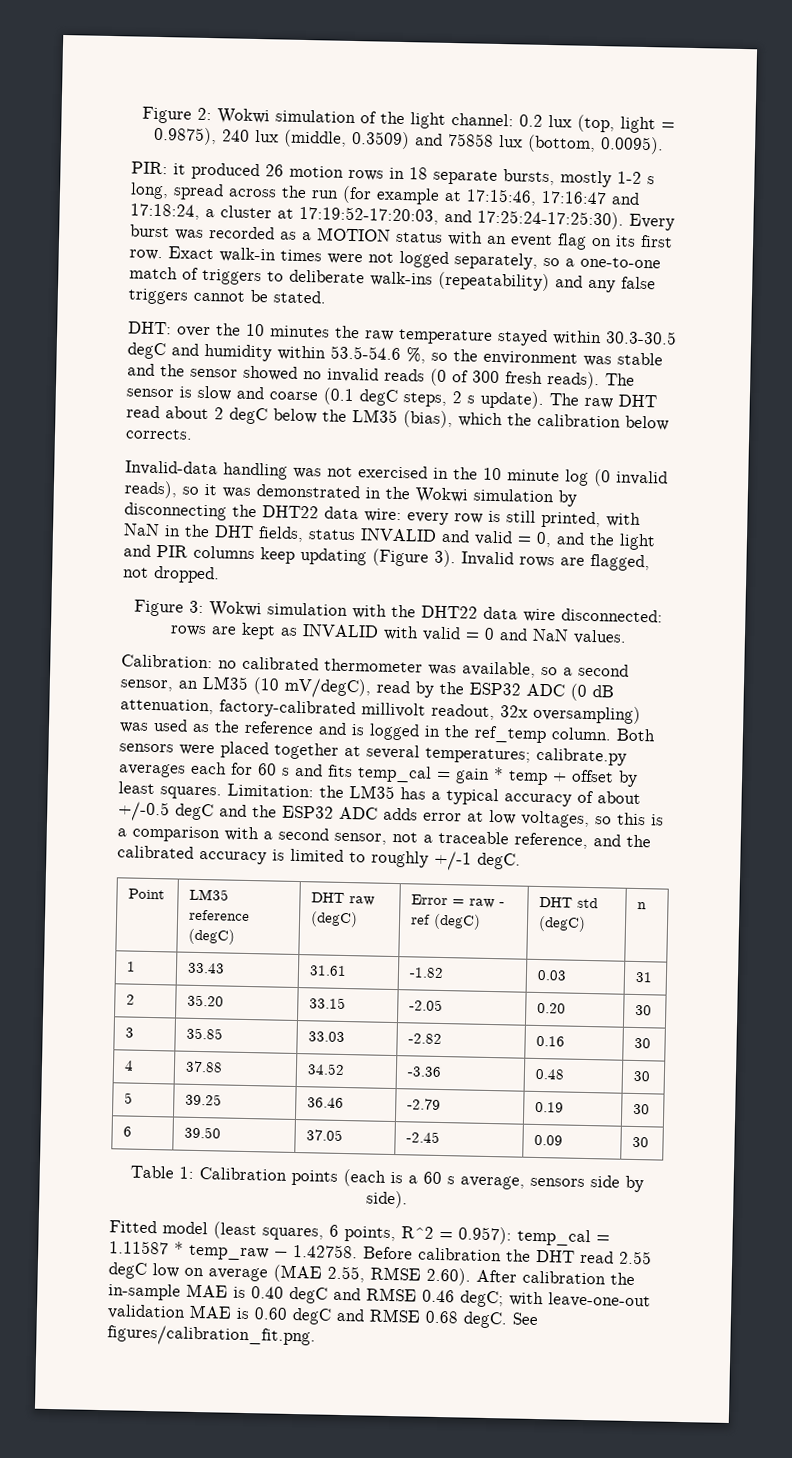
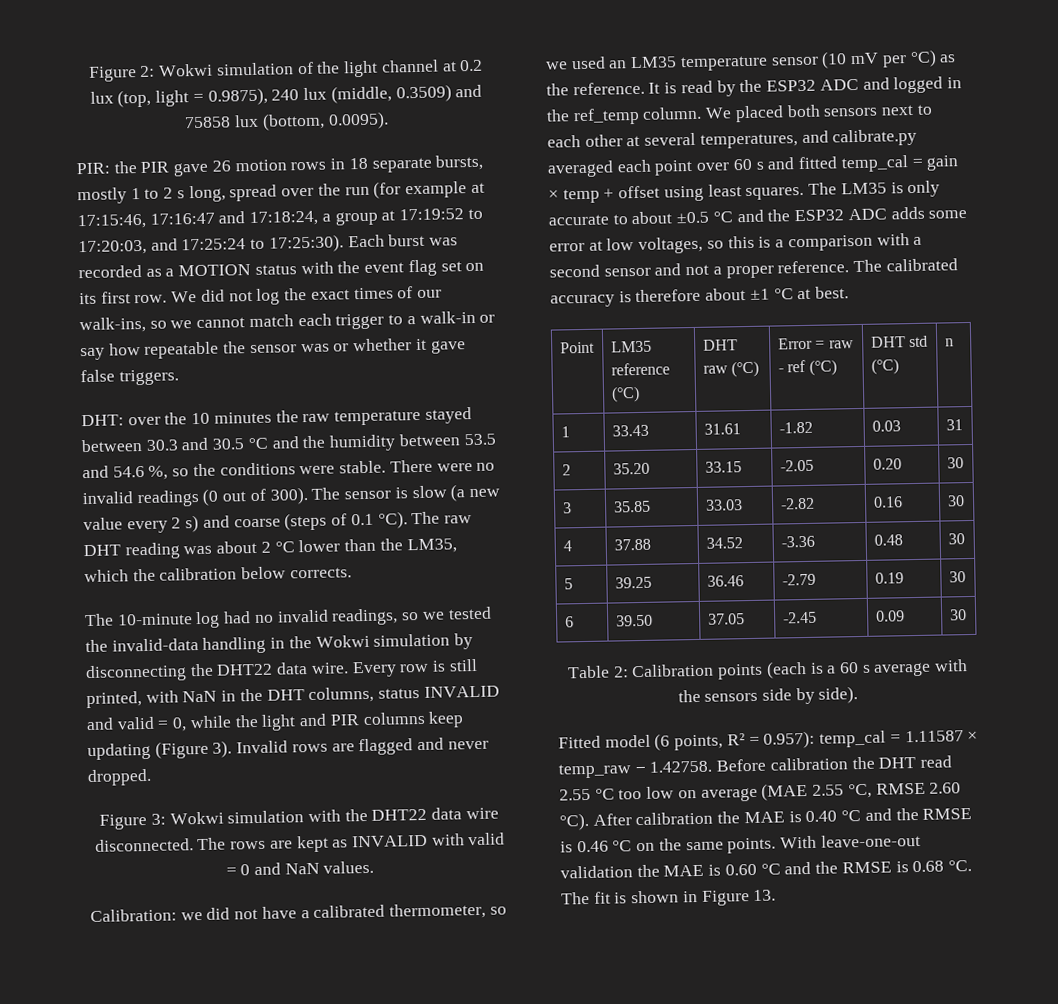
- Figure 2: Wokwi simulation of the light channel: 0.2 lux (top, light = 0.9875), 240 lux (middle, 0.3509) and 75858 lux (bottom, 0.0095).
+ Figure 2: Wokwi simulation of the light channel at 0.2 lux (top, light = 0.9875), 240 lux (middle, 0.3509) and 75858 lux (bottom, 0.0095).
- PIR: it produced 26 motion rows in 18 separate bursts, mostly 1-2 s long, spread across the run (for example at 17:15:46, 17:16:47 and 17:18:24, a cluster at 17:19:52-17:20:03, and 17:25:24-17:25:30). Every burst was recorded as a MOTION status with an event flag on its first row.
+ PIR: the PIR gave 26 motion rows in 18 separate bursts, mostly 1 to 2 s long, spread over the run (for example at 17:15:46, 17:16:47 and 17:18:24, a group at 17:19:52 to 17:20:03, and 17:25:24 to 17:25:30). Each burst was recorded as a MOTION status with the event flag set on its first row.
- Exact walk-in times were not logged separately, so a one-to-one match of triggers to deliberate walk-ins (repeatability) and any false triggers cannot be stated.
+ We did not log the exact times of our walk-ins, so we cannot match each trigger to a walk-in or say how repeatable the sensor was or whether it gave false triggers.
- DHT: over the 10 minutes the raw temperature stayed within 30.3-30.5 degC and humidity within 53.5-54.6 %, so the environment was stable and the sensor showed no invalid reads (0 of 300 fresh reads). The sensor is slow and coarse (0.1 degC steps, 2 s update). The raw DHT read about 2 degC below the LM35 (bias), which the calibration below corrects.
+ DHT: over the 10 minutes the raw temperature stayed between 30.3 and 30.5 °C and the humidity between 53.5 and 54.6 %, so the conditions were stable. There were no invalid readings (0 out of 300). The sensor is slow (a new value every 2 s) and coarse (steps of 0.1 °C). The raw DHT reading was about 2 °C lower than the LM35, which the calibration below corrects.
- Invalid-data handling was not exercised in the 10 minute log (0 invalid reads), so it was demonstrated in the Wokwi simulation by disconnecting the DHT22 data wire: every row is still printed, with NaN in the DHT fields, status INVALID and valid = 0, and the light and PIR columns keep updating (Figure 3).
+ The 10-minute log had no invalid readings, so we tested the invalid-data handling in the Wokwi simulation by disconnecting the DHT22 data wire. Every row is still printed, with NaN in the DHT columns, status INVALID and valid = 0, while the light and PIR columns keep updating (Figure 3).
- Invalid rows are flagged, not dropped.
+ Invalid rows are flagged and never dropped.
- Figure 3: Wokwi simulation with the DHT22 data wire disconnected: rows are kept as INVALID with valid = 0 and NaN values.
+ Figure 3: Wokwi simulation with the DHT22 data wire disconnected. The rows are kept as INVALID with valid = 0 and NaN values.
- Calibration: no calibrated thermometer was available, so a second sensor, an LM35 (10 mV/degC), read by the ESP32 ADC (0 dB attenuation, factory-calibrated millivolt readout, 32x oversampling) was used as the reference and is logged in the ref_temp column.
+ Calibration: we did not have a calibrated thermometer, so we used an LM35 temperature sensor (10 mV per °C) as the reference. It is read by the ESP32 ADC and logged in the ref_temp column.
- Both sensors were placed together at several temperatures; calibrate.py averages each for 60 s and fits temp_cal = gain * temp + offset by least squares.
+ We placed both sensors next to each other at several temperatures, and calibrate.py averaged each point over 60 s and fitted temp_cal = gain × temp + offset using least squares.
- Limitation: the LM35 has a typical accuracy of about +/-0.5 degC and the ESP32 ADC adds error at low voltages, so this is a comparison with a second sensor, not a traceable reference, and the calibrated accuracy is limited to roughly +/-1 degC.
+ The LM35 is only accurate to about ±0.5 °C and the ESP32 ADC adds some error at low voltages, so this is a comparison with a second sensor and not a proper reference. The calibrated accuracy is therefore about ±1 °C at best.
- Point | LM35 reference (degC) | DHT raw (degC) | Error = raw - ref (degC) | DHT std (degC) | n
+ Point | LM35 reference (°C) | DHT raw (°C) | Error = raw - ref (°C) | DHT std (°C) | n
- Table 1: Calibration points (each is a 60 s average, sensors side by side).
+ Table 2: Calibration points (each is a 60 s average with the sensors side by side).
- Fitted model (least squares, 6 points, R^2 = 0.957): temp_cal = 1.11587 * temp_raw − 1.42758. Before calibration the DHT read 2.55 degC low on average (MAE 2.55, RMSE 2.60). After calibration the in-sample MAE is 0.40 degC and RMSE 0.46 degC; with leave-one-out validation MAE is 0.60 degC and RMSE 0.68 degC. See figures/calibration_fit.png.
+ Fitted model (6 points, R² = 0.957): temp_cal = 1.11587 × temp_raw − 1.42758. Before calibration the DHT read 2.55 °C too low on average (MAE 2.55 °C, RMSE 2.60 °C). After calibration the MAE is 0.40 °C and the RMSE is 0.46 °C on the same points. With leave-one-out validation the MAE is 0.60 °C and the RMSE is 0.68 °C. The fit is shown in Figure 13.

